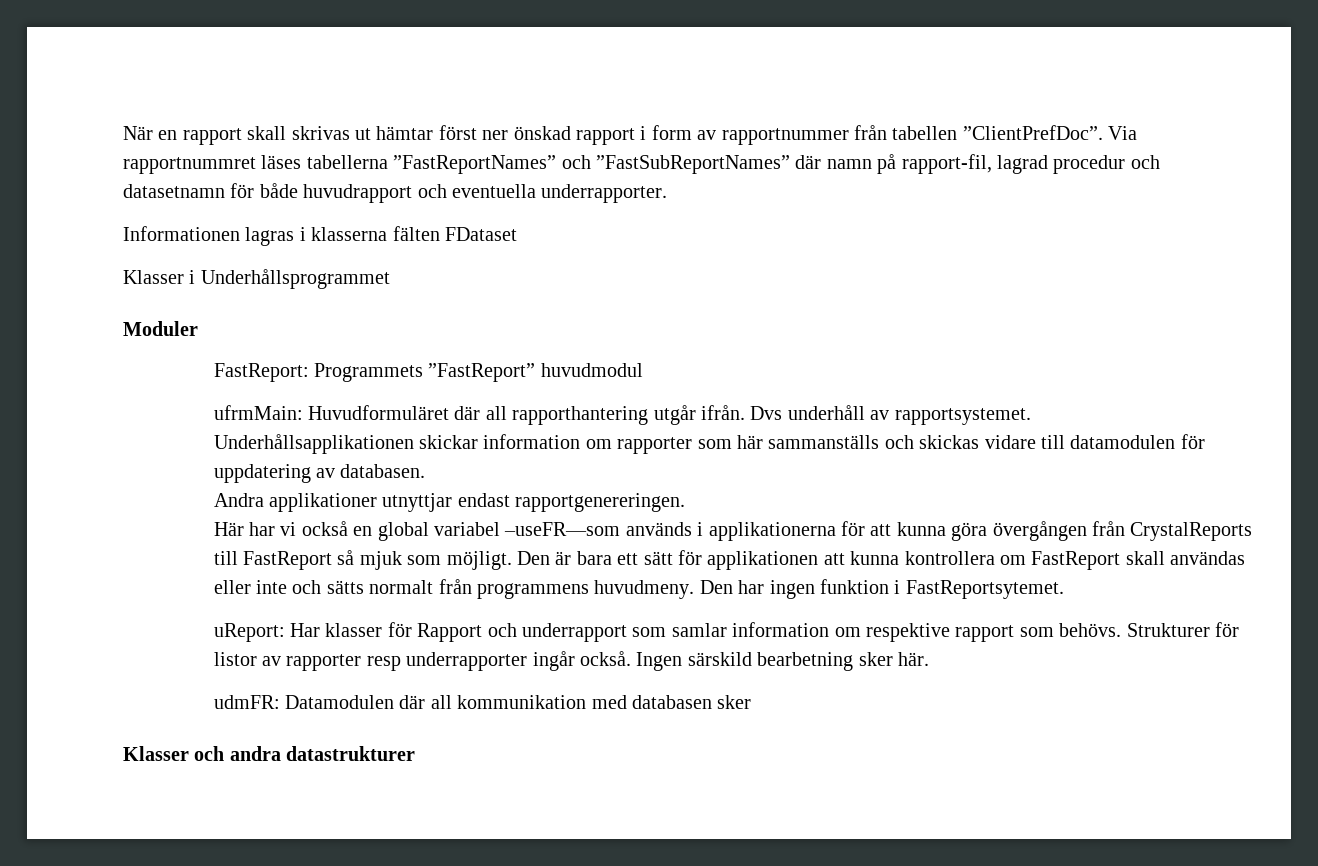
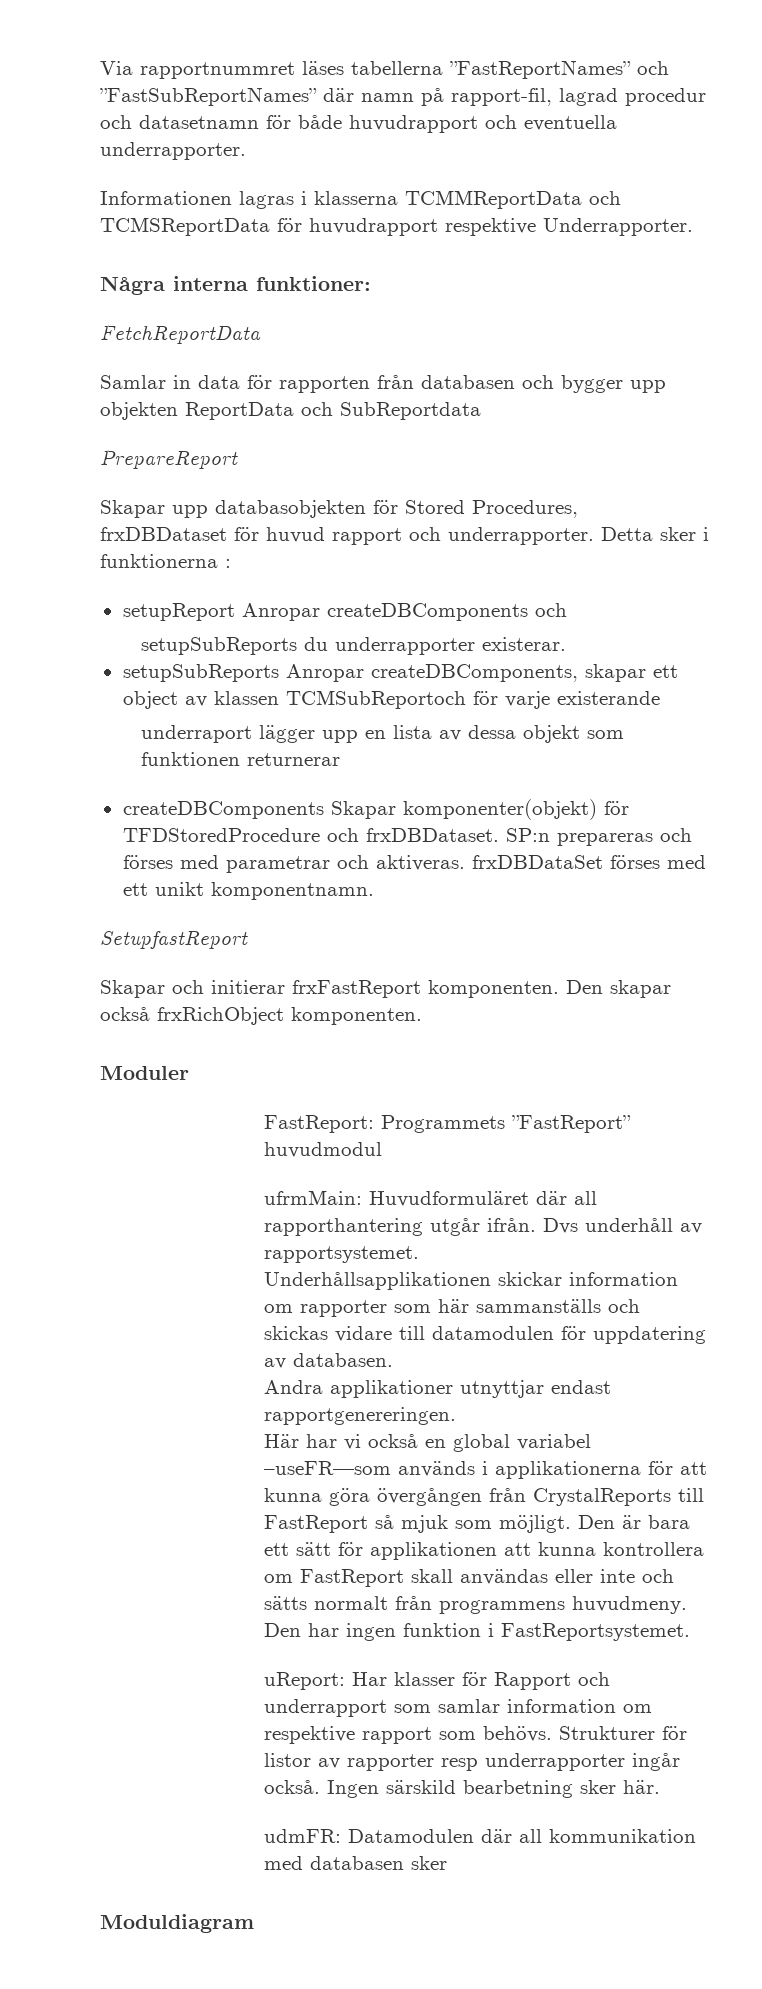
- När en rapport skall skrivas ut hämtar först ner önskad rapport i form av rapportnummer från tabellen ”ClientPrefDoc”.
- Informationen lagras i klasserna fälten FDataset
- Klasser i Underhållsprogrammet
+ Informationen lagras i klasserna TCMMReportData och TCMSReportData för huvudrapport respektive Underrapporter.
+ Några interna funktioner:
+ FetchReportData
+ Samlar in data för rapporten från databasen och bygger upp objekten ReportData och SubReportdata
+ PrepareReport
+ Skapar upp databasobjekten för Stored Procedures, frxDBDataset för huvud rapport och underrapporter. Detta sker i funktionerna :
+ setupReport Anropar createDBComponents och
+ setupSubReports du underrapporter existerar.
+ setupSubReports Anropar createDBComponents, skapar ett object av klassen TCMSubReportoch för varje existerande
+ underraport lägger upp en lista av dessa objekt som funktionen returnerar
+ createDBComponents Skapar komponenter(objekt) för TFDStoredProcedure och frxDBDataset. SP:n prepareras och förses med parametrar och aktiveras. frxDBDataSet förses med ett unikt komponentnamn.
+ SetupfastReport
+ Skapar och initierar frxFastReport komponenten. Den skapar också frxRichObject komponenten.
- Den har ingen funktion i FastReportsytemet.
+ Den har ingen funktion i FastReportsystemet.
- Klasser och andra datastrukturer
+ Moduldiagram

